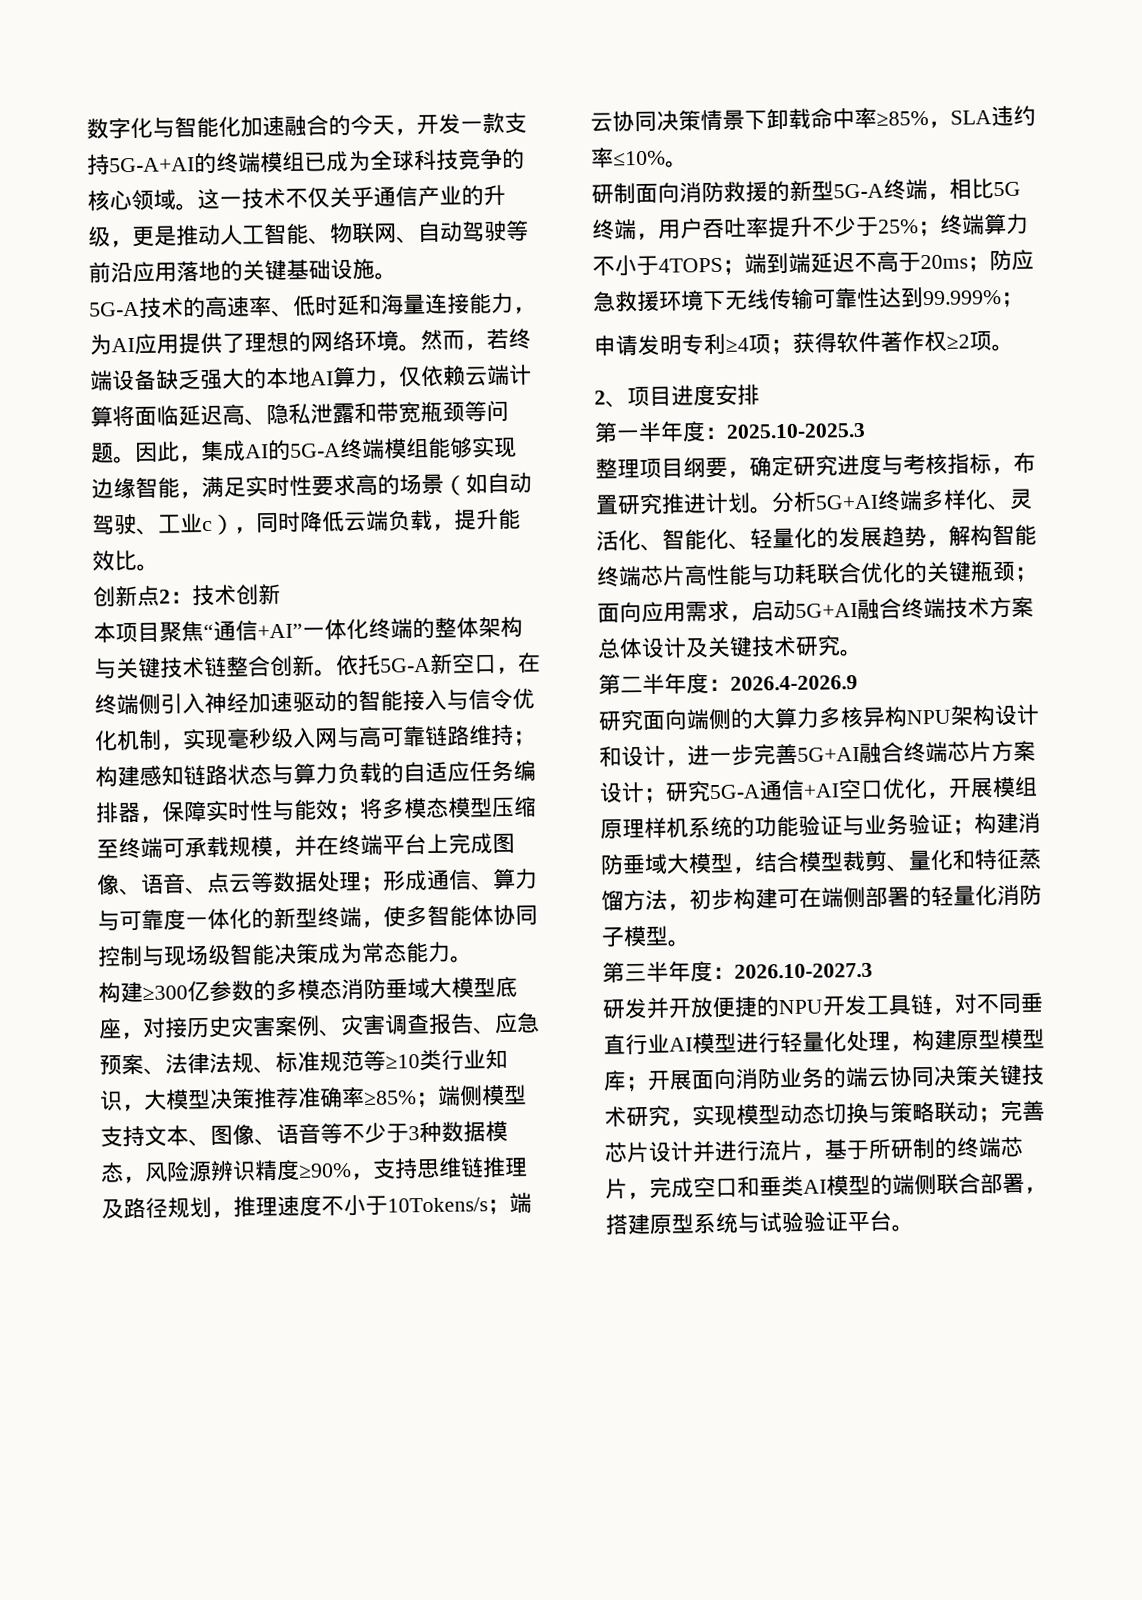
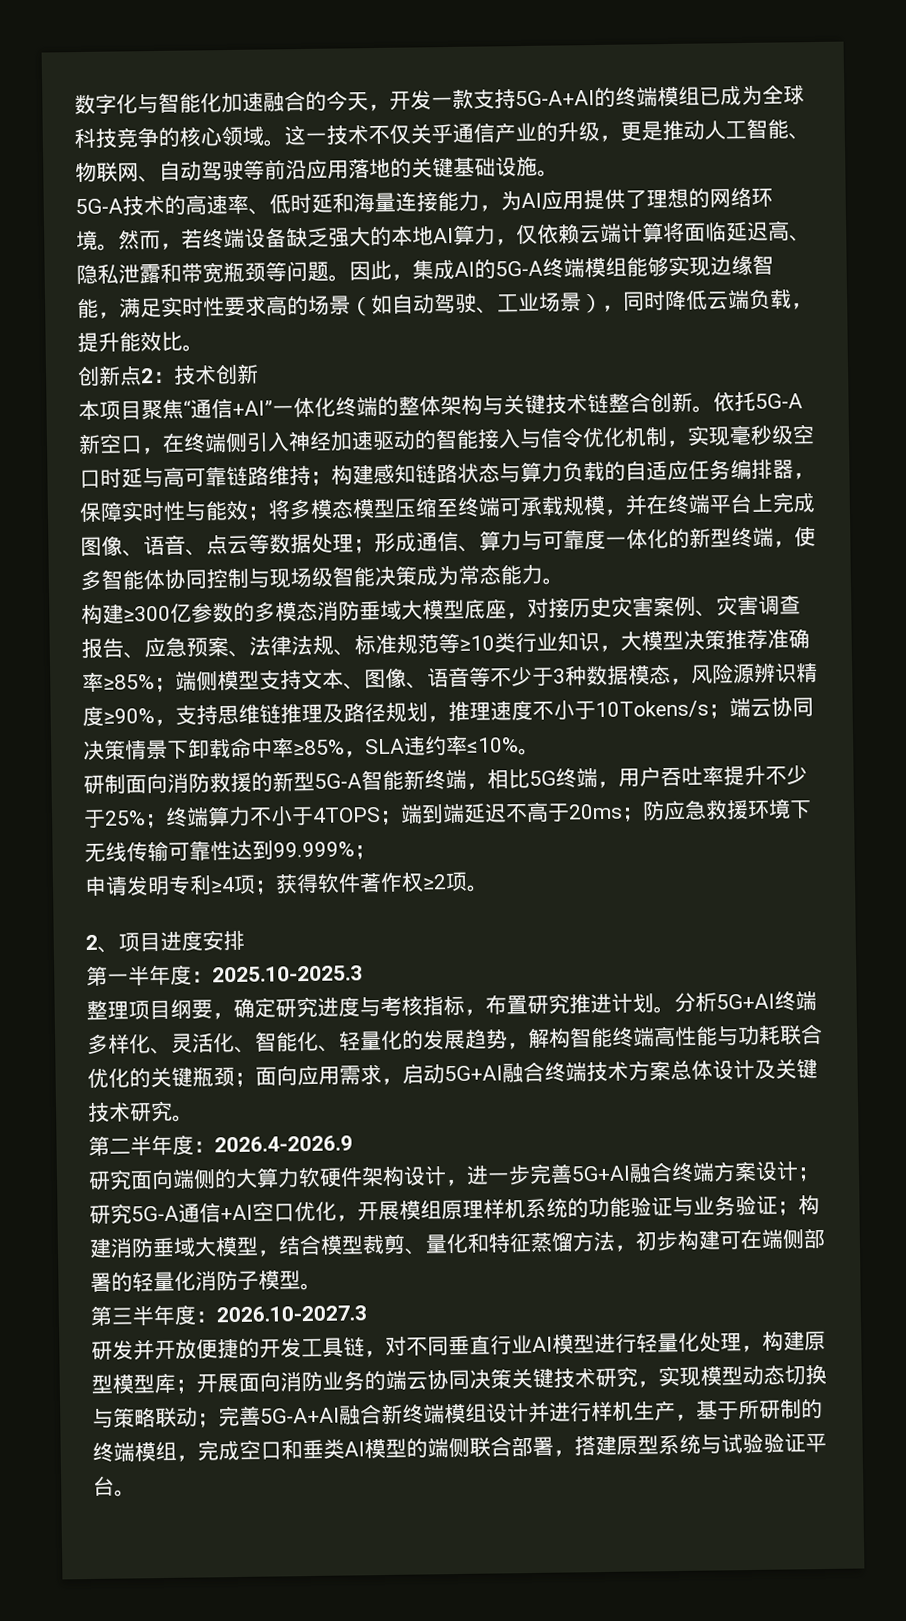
- 因此，集成AI的5G-A终端模组能够实现边缘智能，满足实时性要求高的场景（如自动驾驶、工业c），同时降低云端负载，提升能效比。
+ 因此，集成AI的5G-A终端模组能够实现边缘智能，满足实时性要求高的场景（如自动驾驶、工业场景），同时降低云端负载，提升能效比。
- 依托5G-A新空口，在终端侧引入神经加速驱动的智能接入与信令优化机制，实现毫秒级入网与高可靠链路维持；
+ 依托5G-A新空口，在终端侧引入神经加速驱动的智能接入与信令优化机制，实现毫秒级空口时延与高可靠链路维持；
- 研制面向消防救援的新型5G-A终端，相比5G终端，用户吞吐率提升不少于25%；终端算力不小于4TOPS；端到端延迟不高于20ms；防应急救援环境下无线传输可靠性达到99.999%；
+ 研制面向消防救援的新型5G-A智能新终端，相比5G终端，用户吞吐率提升不少于25%；终端算力不小于4TOPS；端到端延迟不高于20ms；防应急救援环境下无线传输可靠性达到99.999%；
- 分析5G+AI终端多样化、灵活化、智能化、轻量化的发展趋势，解构智能终端芯片高性能与功耗联合优化的关键瓶颈；面向应用需求，启动5G+AI融合终端技术方案总体设计及关键技术研究。
+ 分析5G+AI终端多样化、灵活化、智能化、轻量化的发展趋势，解构智能终端高性能与功耗联合优化的关键瓶颈；面向应用需求，启动5G+AI融合终端技术方案总体设计及关键技术研究。
- 研究面向端侧的大算力多核异构NPU架构设计和设计，进一步完善5G+AI融合终端芯片方案设计；研究5G-A通信+AI空口优化，开展模组原理样机系统的功能验证与业务验证；构建消防垂域大模型，结合模型裁剪、量化和特征蒸馏方法，初步构建可在端侧部署的轻量化消防子模型。
+ 研究面向端侧的大算力软硬件架构设计，进一步完善5G+AI融合终端方案设计；研究5G-A通信+AI空口优化，开展模组原理样机系统的功能验证与业务验证；构建消防垂域大模型，结合模型裁剪、量化和特征蒸馏方法，初步构建可在端侧部署的轻量化消防子模型。
- 研发并开放便捷的NPU开发工具链，对不同垂直行业AI模型进行轻量化处理，构建原型模型库；
+ 研发并开放便捷的开发工具链，对不同垂直行业AI模型进行轻量化处理，构建原型模型库；
- 完善芯片设计并进行流片，基于所研制的终端芯片，完成空口和垂类AI模型的端侧联合部署，搭建原型系统与试验验证平台。
+ 完善5G-A+AI融合新终端模组设计并进行样机生产，基于所研制的终端模组，完成空口和垂类AI模型的端侧联合部署，搭建原型系统与试验验证平台。

